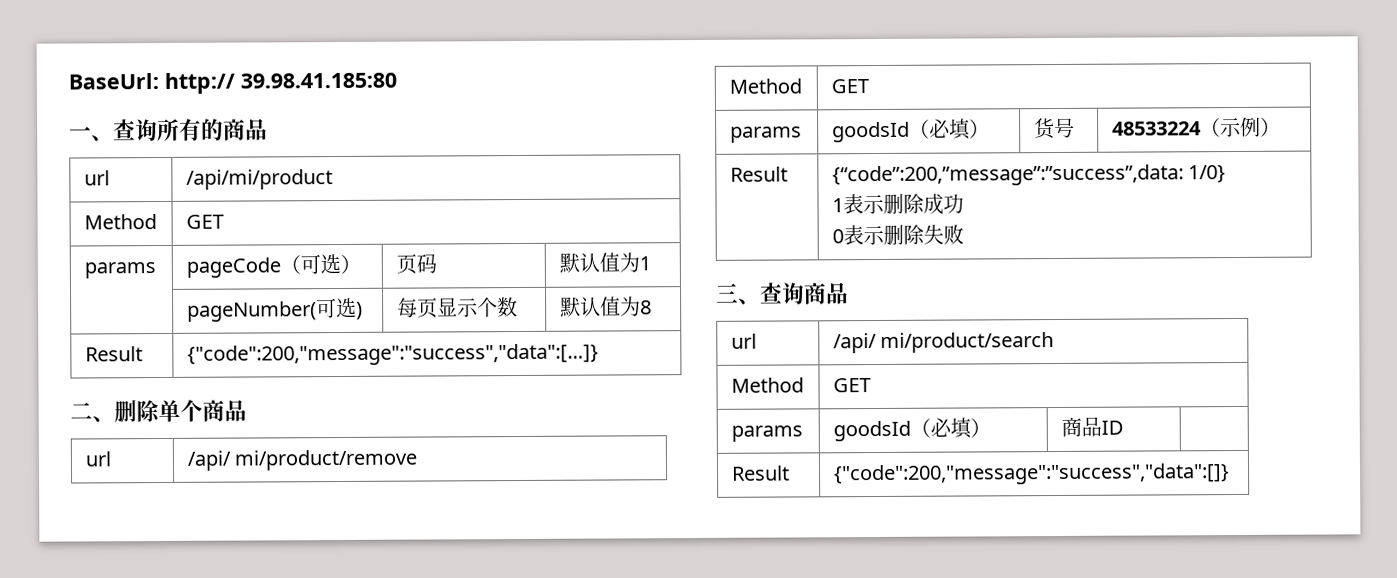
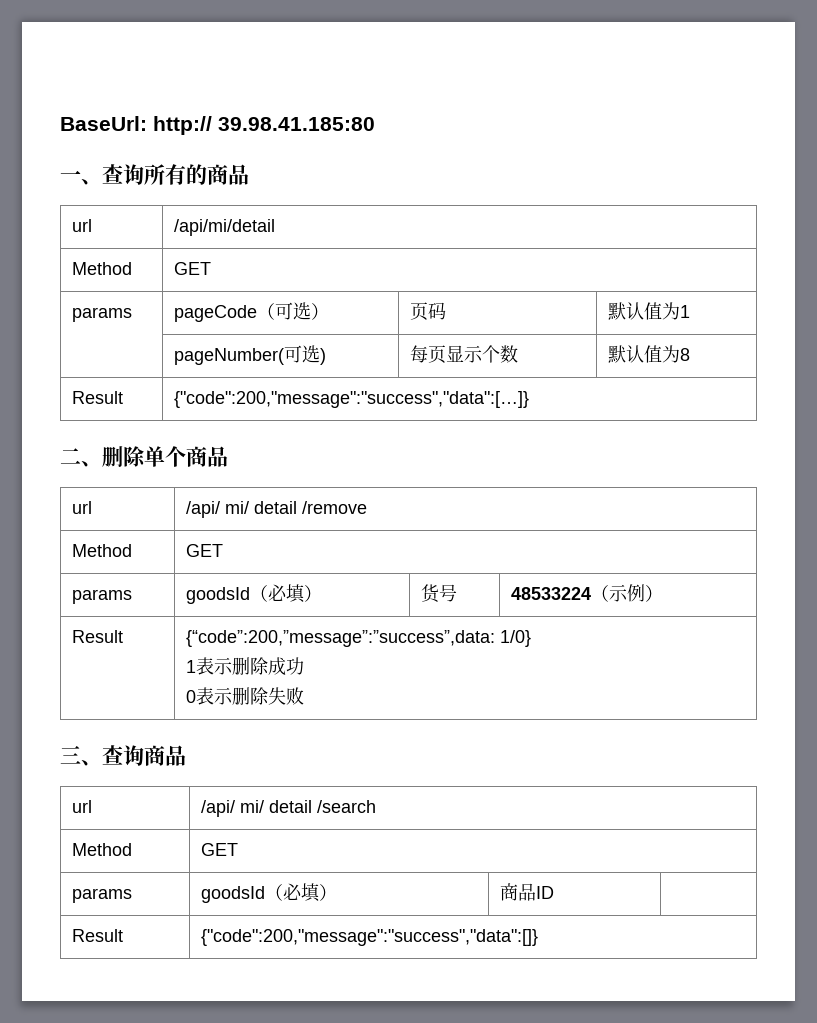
- url | /api/mi/product
+ url | /api/mi/detail
- url | /api/ mi/product/remove
+ url | /api/ mi/ detail /remove
- url | /api/ mi/product/search
+ url | /api/ mi/ detail /search

